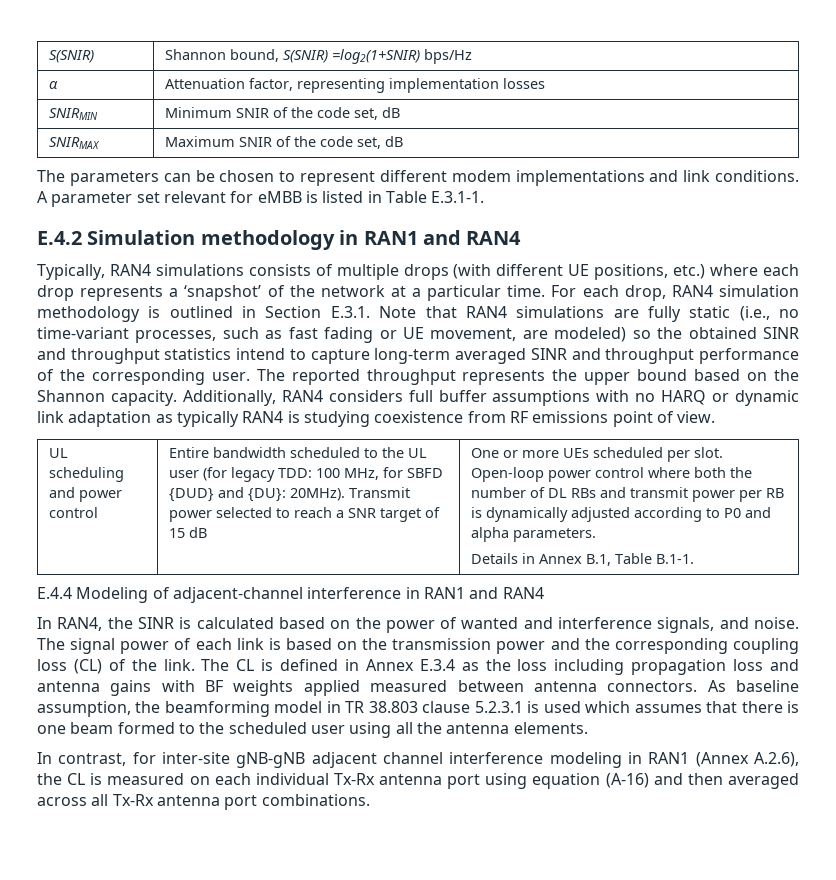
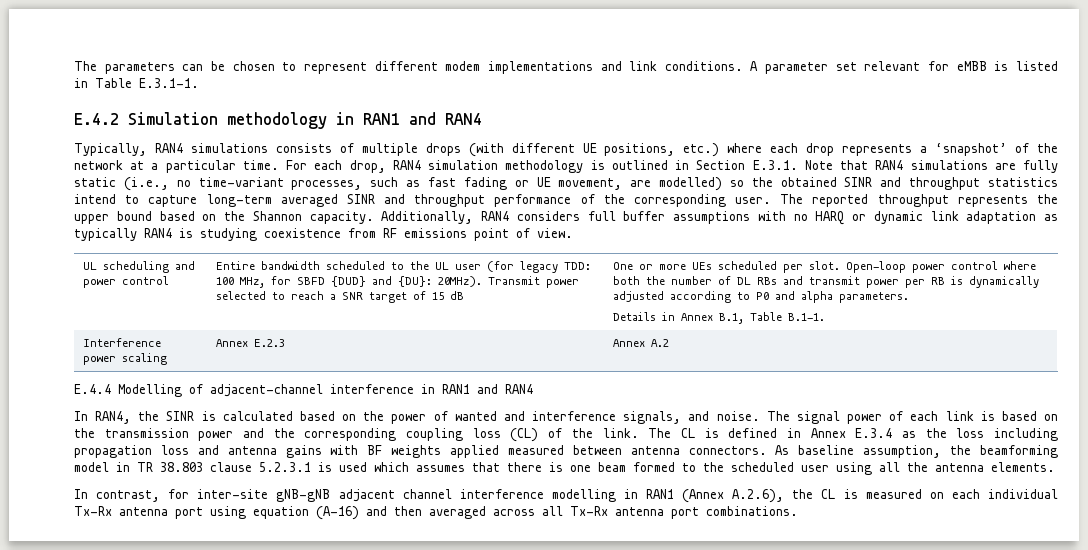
- S(SNIR) | Shannon bound, S(SNIR) =log2(1+SNIR) bps/Hz
- α | Attenuation factor, representing implementation losses
- SNIRMIN | Minimum SNIR of the code set, dB
- SNIRMAX | Maximum SNIR of the code set, dB
- For each drop, RAN4 simulation methodology is outlined in Section E.3.1. Note that RAN4 simulations are fully static (i.e., no time-variant processes, such as fast fading or UE movement, are modeled) so the obtained SINR and throughput statistics intend to capture long-term averaged SINR and throughput performance of the corresponding user.
+ For each drop, RAN4 simulation methodology is outlined in Section E.3.1. Note that RAN4 simulations are fully static (i.e., no time-variant processes, such as fast fading or UE movement, are modelled) so the obtained SINR and throughput statistics intend to capture long-term averaged SINR and throughput performance of the corresponding user.
+ Interference power scaling | Annex E.2.3 | Annex A.2
- E.4.4 Modeling of adjacent-channel interference in RAN1 and RAN4
+ E.4.4 Modelling of adjacent-channel interference in RAN1 and RAN4
- In contrast, for inter-site gNB-gNB adjacent channel interference modeling in RAN1 (Annex A.2.6), the CL is measured on each individual Tx-Rx antenna port using equation (A-16) and then averaged across all Tx-Rx antenna port combinations.
+ In contrast, for inter-site gNB-gNB adjacent channel interference modelling in RAN1 (Annex A.2.6), the CL is measured on each individual Tx-Rx antenna port using equation (A-16) and then averaged across all Tx-Rx antenna port combinations.

